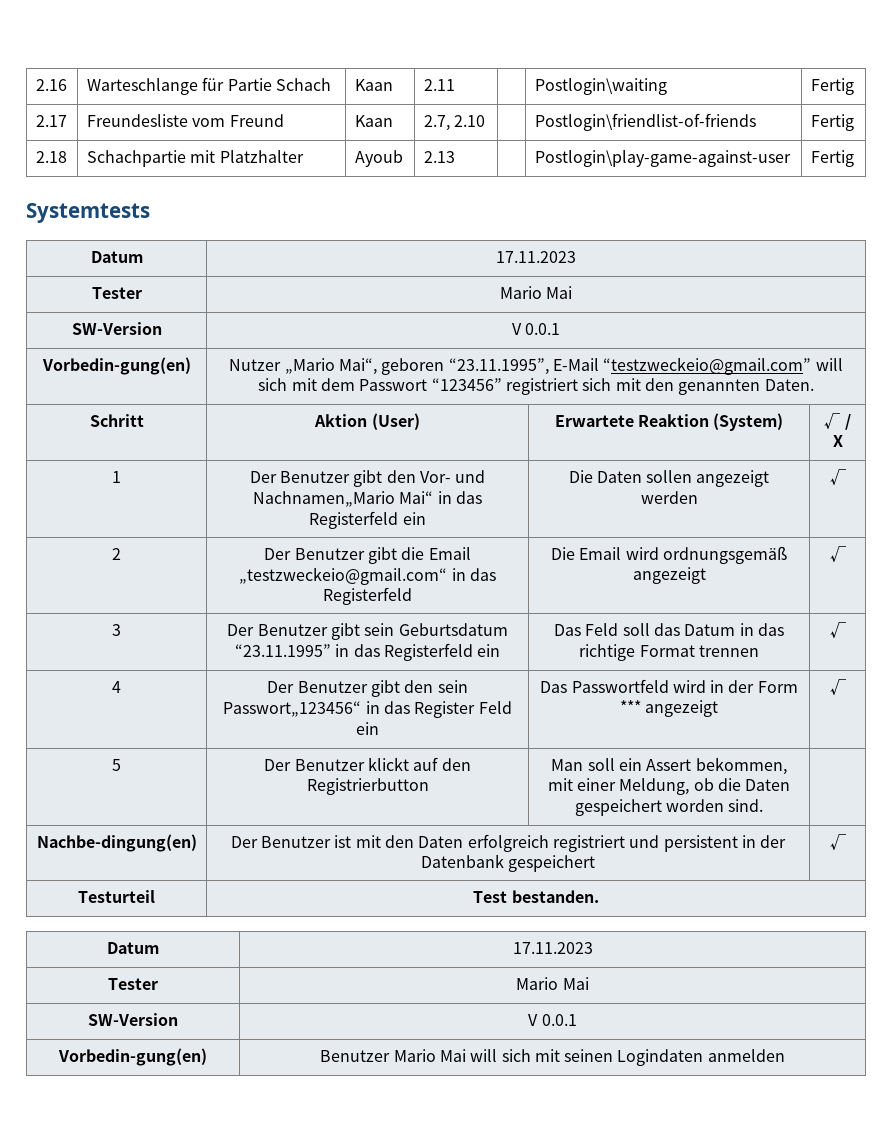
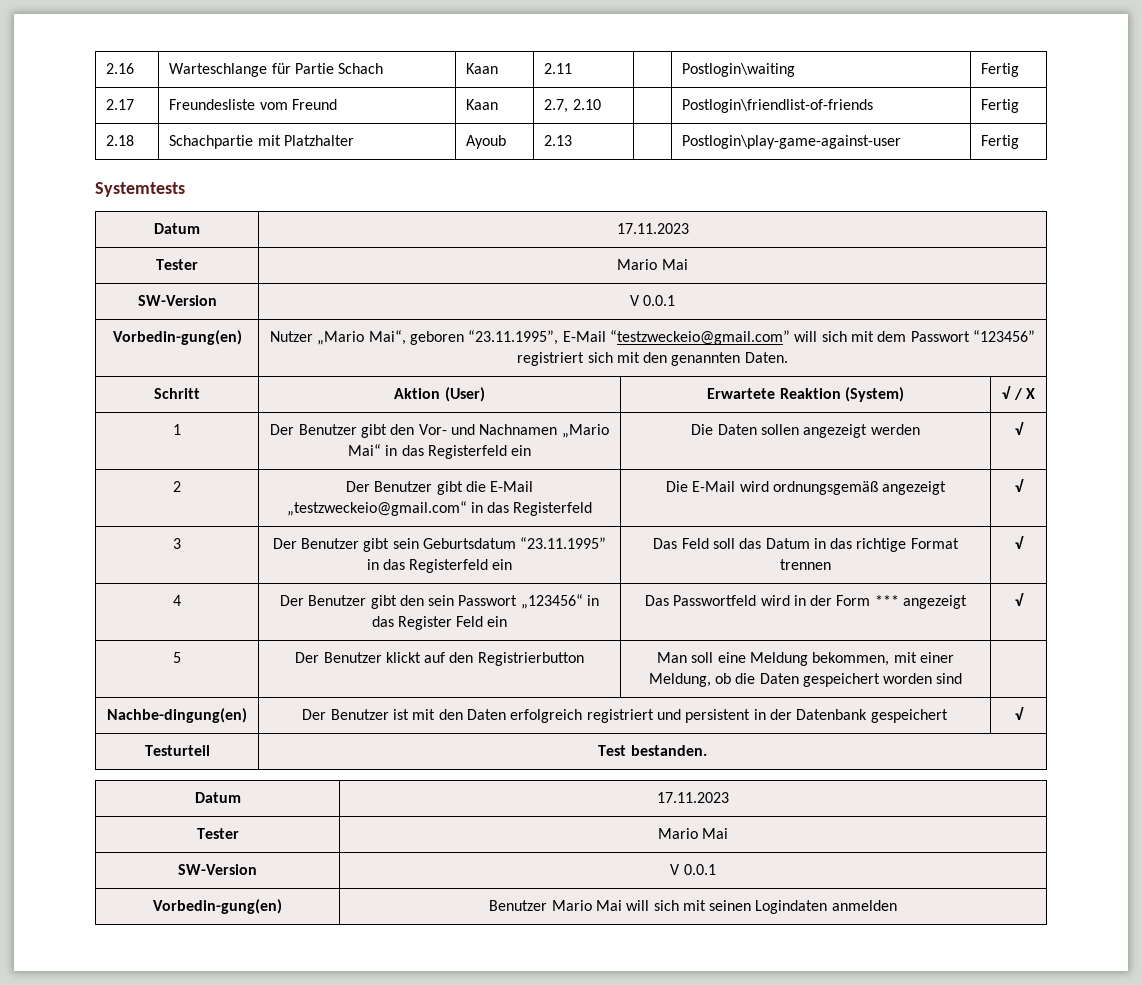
- 1 | Der Benutzer gibt den Vor- und Nachnamen„Mario Mai“ in das Registerfeld ein | Die Daten sollen angezeigt werden | √
+ 1 | Der Benutzer gibt den Vor- und Nachnamen „Mario Mai“ in das Registerfeld ein | Die Daten sollen angezeigt werden | √
- 2 | Der Benutzer gibt die Email „testzweckeio@gmail.com“ in das Registerfeld | Die Email wird ordnungsgemäß angezeigt | √
+ 2 | Der Benutzer gibt die E-Mail „testzweckeio@gmail.com“ in das Registerfeld | Die E-Mail wird ordnungsgemäß angezeigt | √
- 4 | Der Benutzer gibt den sein Passwort„123456“ in das Register Feld ein | Das Passwortfeld wird in der Form *** angezeigt | √
+ 4 | Der Benutzer gibt den sein Passwort „123456“ in das Register Feld ein | Das Passwortfeld wird in der Form *** angezeigt | √
- 5 | Der Benutzer klickt auf den Registrierbutton | Man soll ein Assert bekommen, mit einer Meldung, ob die Daten gespeichert worden sind. |
+ 5 | Der Benutzer klickt auf den Registrierbutton | Man soll eine Meldung bekommen, mit einer Meldung, ob die Daten gespeichert worden sind |

